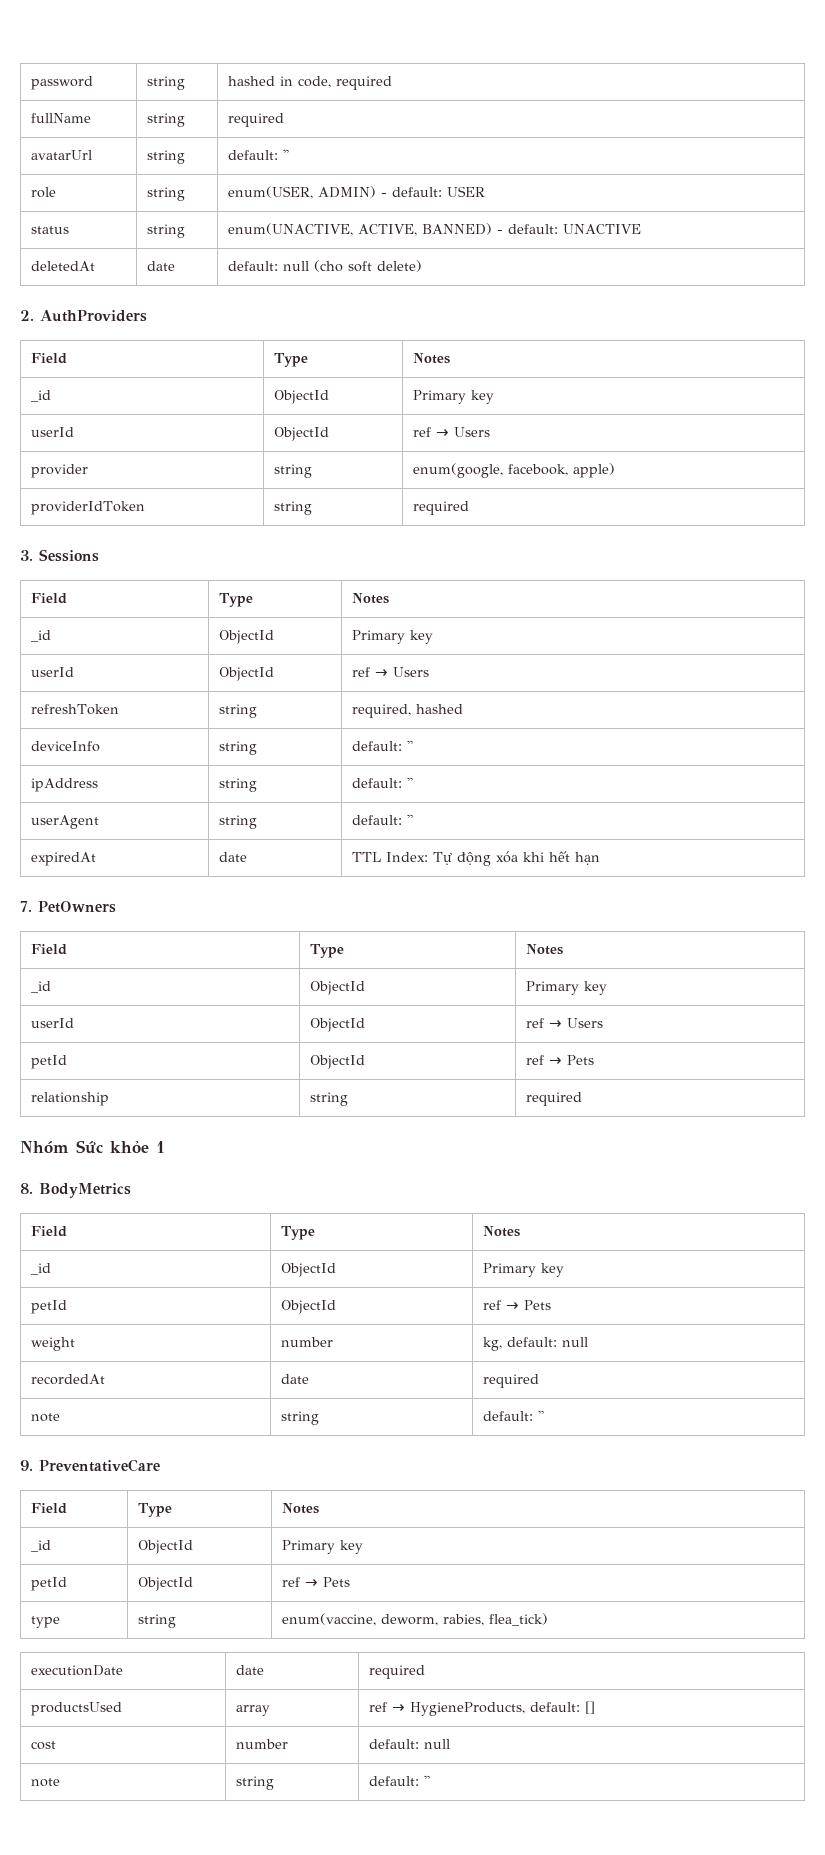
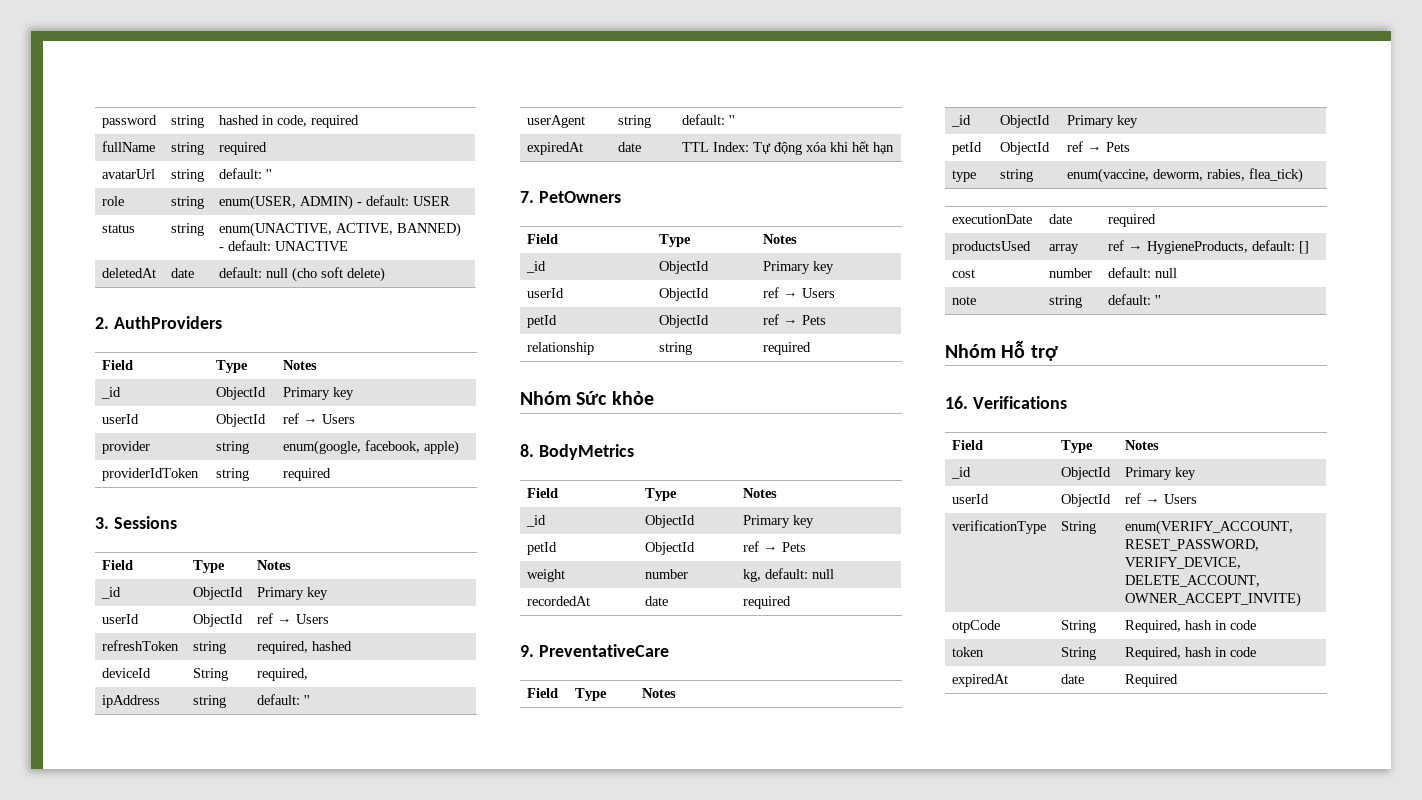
- deviceInfo | string | default: ''
+ deviceId | String | required,
- Nhóm Sức khỏe 1
+ Nhóm Sức khỏe
  recordedAt | date | required
- note | string | default: ''
+ Nhóm Hỗ trợ
+ 16. Verifications
+ Field | Type | Notes
+ _id | ObjectId | Primary key
+ userId | ObjectId | ref → Users
+ verificationType | String | enum(VERIFY_ACCOUNT, RESET_PASSWORD, VERIFY_DEVICE, DELETE_ACCOUNT, OWNER_ACCEPT_INVITE)
+ otpCode | String | Required, hash in code
+ token | String | Required, hash in code
+ expiredAt | date | Required

